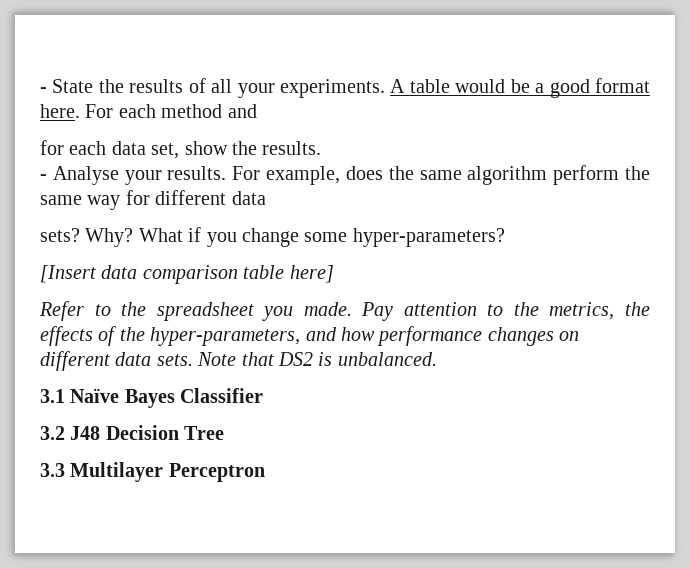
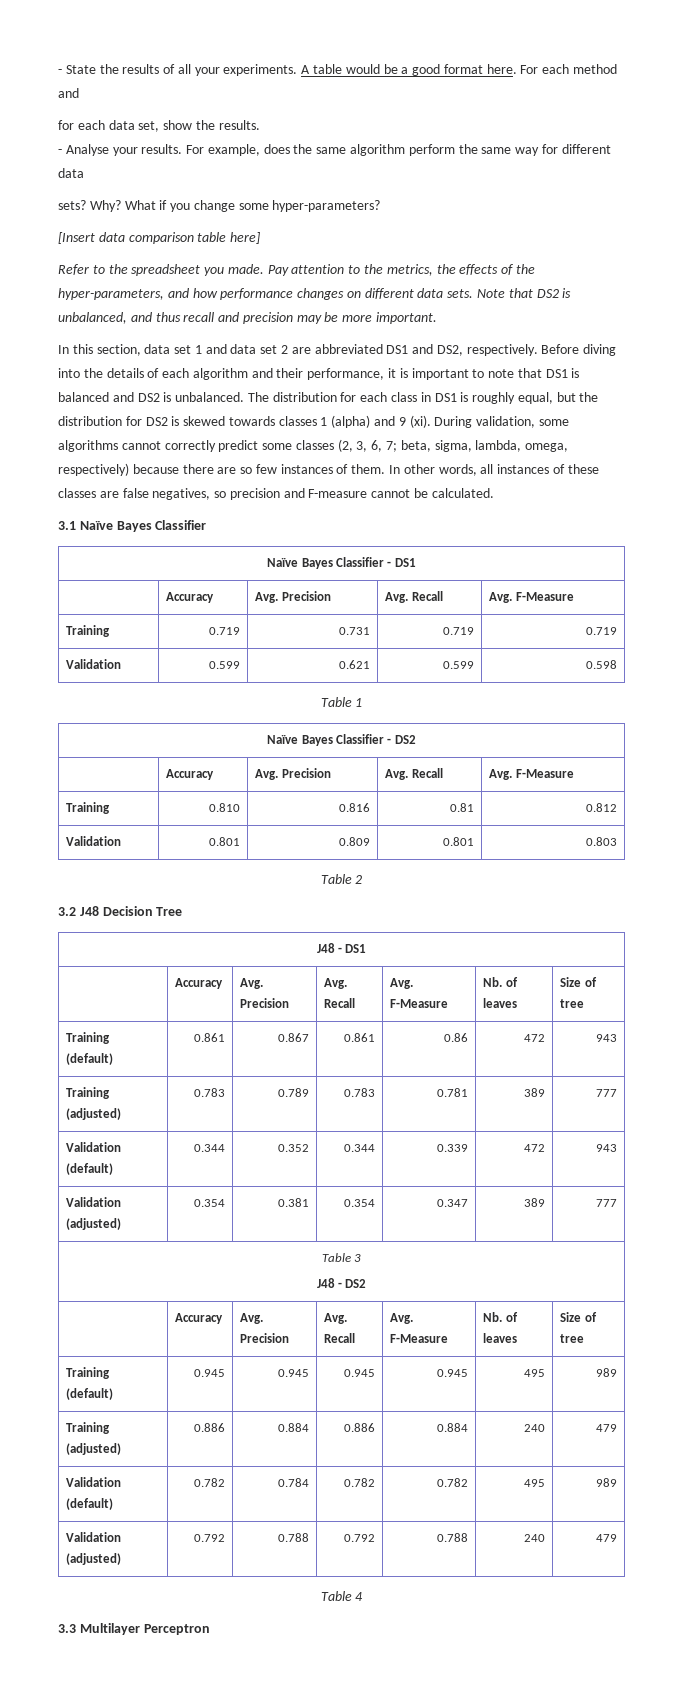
- Note that DS2 is unbalanced.
+ Note that DS2 is unbalanced, and thus recall and precision may be more important.
+ In this section, data set 1 and data set 2 are abbreviated DS1 and DS2, respectively. Before diving into the details of each algorithm and their performance, it is important to note that DS1 is balanced and DS2 is unbalanced. The distribution for each class in DS1 is roughly equal, but the distribution for DS2 is skewed towards classes 1 (alpha) and 9 (xi). During validation, some algorithms cannot correctly predict some classes (2, 3, 6, 7; beta, sigma, lambda, omega, respectively) because there are so few instances of them. In other words, all instances of these classes are false negatives, so precision and F-measure cannot be calculated.
  3.1 Naïve Bayes Classifier
+ Naïve Bayes Classifier - DS1
+ | Accuracy | Avg. Precision | Avg. Recall | Avg. F-Measure
+ Training | 0.719 | 0.731 | 0.719 | 0.719
+ Validation | 0.599 | 0.621 | 0.599 | 0.598
+ Table 1
+ Naïve Bayes Classifier - DS2
+ | Accuracy | Avg. Precision | Avg. Recall | Avg. F-Measure
+ Training | 0.810 | 0.816 | 0.81 | 0.812
+ Validation | 0.801 | 0.809 | 0.801 | 0.803
+ Table 2
  3.2 J48 Decision Tree
+ J48 - DS1
+ | Accuracy | Avg. Precision | Avg. Recall | Avg. F-Measure | Nb. of leaves | Size of tree
+ Training (default) | 0.861 | 0.867 | 0.861 | 0.86 | 472 | 943
+ Training (adjusted) | 0.783 | 0.789 | 0.783 | 0.781 | 389 | 777
+ Validation (default) | 0.344 | 0.352 | 0.344 | 0.339 | 472 | 943
+ Validation (adjusted) | 0.354 | 0.381 | 0.354 | 0.347 | 389 | 777
+ Table 3
+ J48 - DS2
+ | Accuracy | Avg. Precision | Avg. Recall | Avg. F-Measure | Nb. of leaves | Size of tree
+ Training (default) | 0.945 | 0.945 | 0.945 | 0.945 | 495 | 989
+ Training (adjusted) | 0.886 | 0.884 | 0.886 | 0.884 | 240 | 479
+ Validation (default) | 0.782 | 0.784 | 0.782 | 0.782 | 495 | 989
+ Validation (adjusted) | 0.792 | 0.788 | 0.792 | 0.788 | 240 | 479
+ Table 4

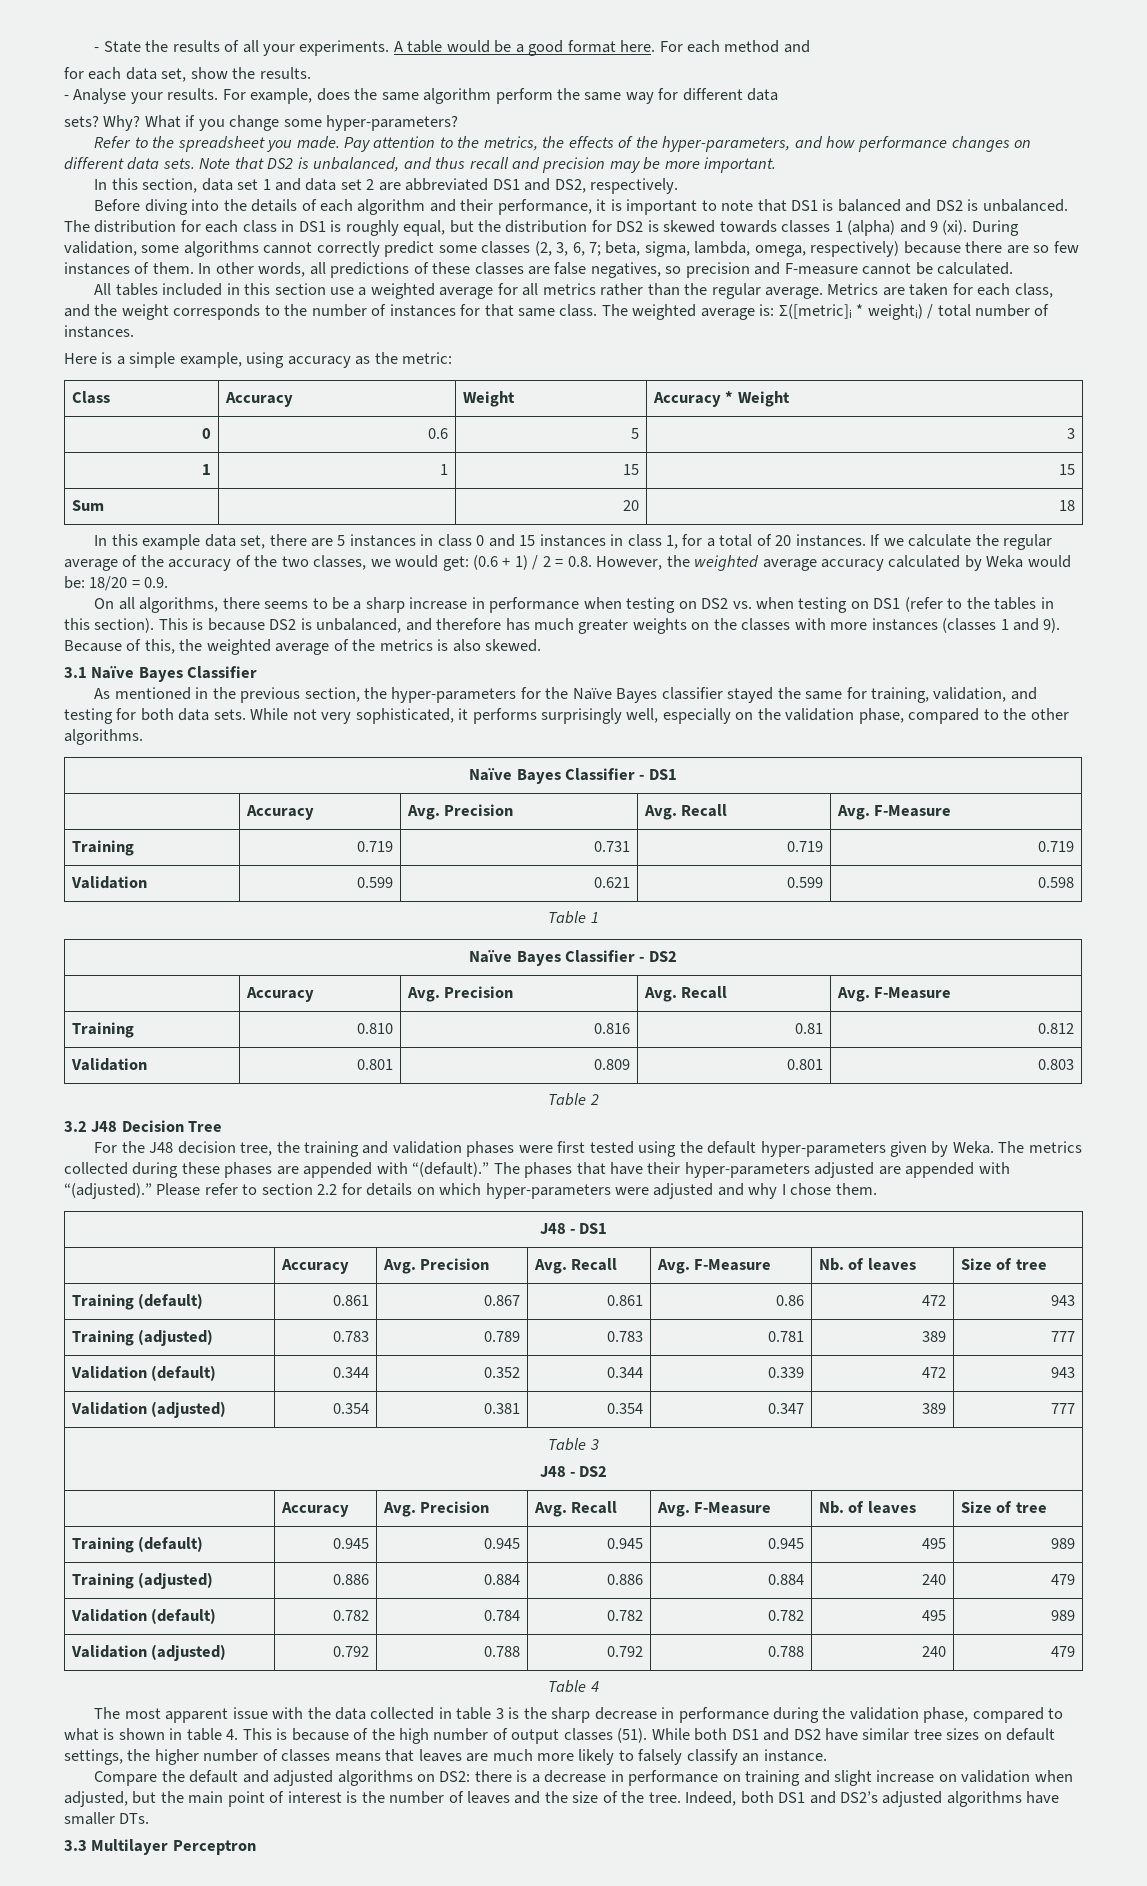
- [Insert data comparison table here]
- In this section, data set 1 and data set 2 are abbreviated DS1 and DS2, respectively. Before diving into the details of each algorithm and their performance, it is important to note that DS1 is balanced and DS2 is unbalanced.
+ In this section, data set 1 and data set 2 are abbreviated DS1 and DS2, respectively.
+ Before diving into the details of each algorithm and their performance, it is important to note that DS1 is balanced and DS2 is unbalanced.
- In other words, all instances of these classes are false negatives, so precision and F-measure cannot be calculated.
+ In other words, all predictions of these classes are false negatives, so precision and F-measure cannot be calculated.
+ All tables included in this section use a weighted average for all metrics rather than the regular average. Metrics are taken for each class, and the weight corresponds to the number of instances for that same class. The weighted average is: Σ([metric]i * weighti) / total number of instances.
+ Here is a simple example, using accuracy as the metric:
+ Class | Accuracy | Weight | Accuracy * Weight
+ 0 | 0.6 | 5 | 3
+ 1 | 1 | 15 | 15
+ Sum | | 20 | 18
+ In this example data set, there are 5 instances in class 0 and 15 instances in class 1, for a total of 20 instances. If we calculate the regular average of the accuracy of the two classes, we would get: (0.6 + 1) / 2 = 0.8. However, the weighted average accuracy calculated by Weka would be: 18/20 = 0.9.
+ On all algorithms, there seems to be a sharp increase in performance when testing on DS2 vs. when testing on DS1 (refer to the tables in this section). This is because DS2 is unbalanced, and therefore has much greater weights on the classes with more instances (classes 1 and 9). Because of this, the weighted average of the metrics is also skewed.
  3.1 Naïve Bayes Classifier
+ As mentioned in the previous section, the hyper-parameters for the Naïve Bayes classifier stayed the same for training, validation, and testing for both data sets. While not very sophisticated, it performs surprisingly well, especially on the validation phase, compared to the other algorithms.
+ For the J48 decision tree, the training and validation phases were first tested using the default hyper-parameters given by Weka. The metrics collected during these phases are appended with “(default).” The phases that have their hyper-parameters adjusted are appended with “(adjusted).” Please refer to section 2.2 for details on which hyper-parameters were adjusted and why I chose them.
+ The most apparent issue with the data collected in table 3 is the sharp decrease in performance during the validation phase, compared to what is shown in table 4. This is because of the high number of output classes (51). While both DS1 and DS2 have similar tree sizes on default settings, the higher number of classes means that leaves are much more likely to falsely classify an instance.
+ Compare the default and adjusted algorithms on DS2: there is a decrease in performance on training and slight increase on validation when adjusted, but the main point of interest is the number of leaves and the size of the tree. Indeed, both DS1 and DS2’s adjusted algorithms have smaller DTs.

